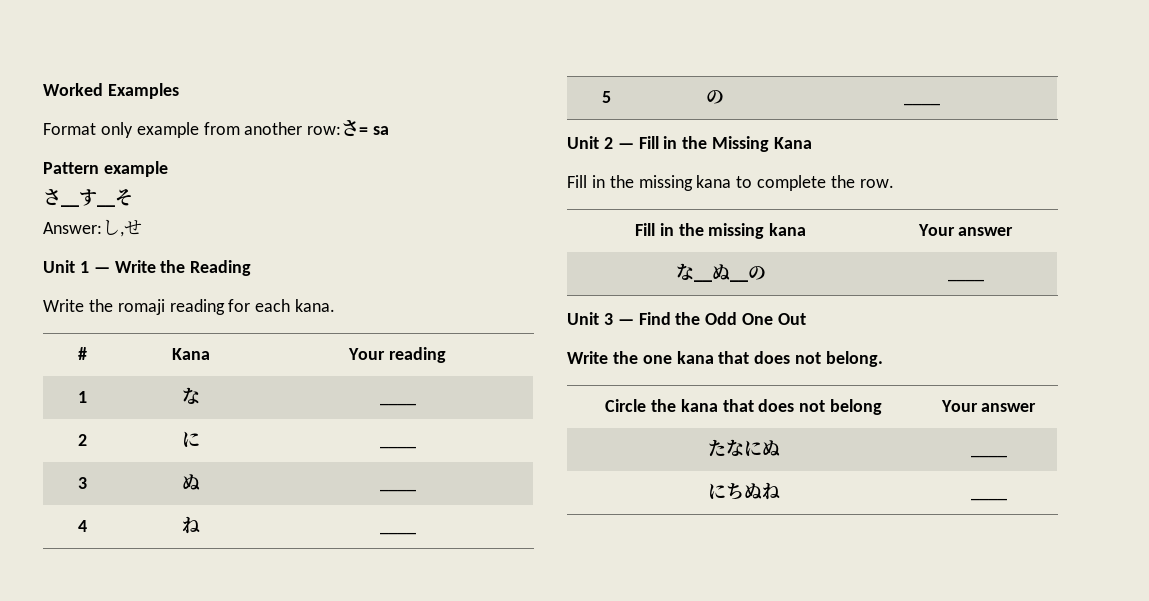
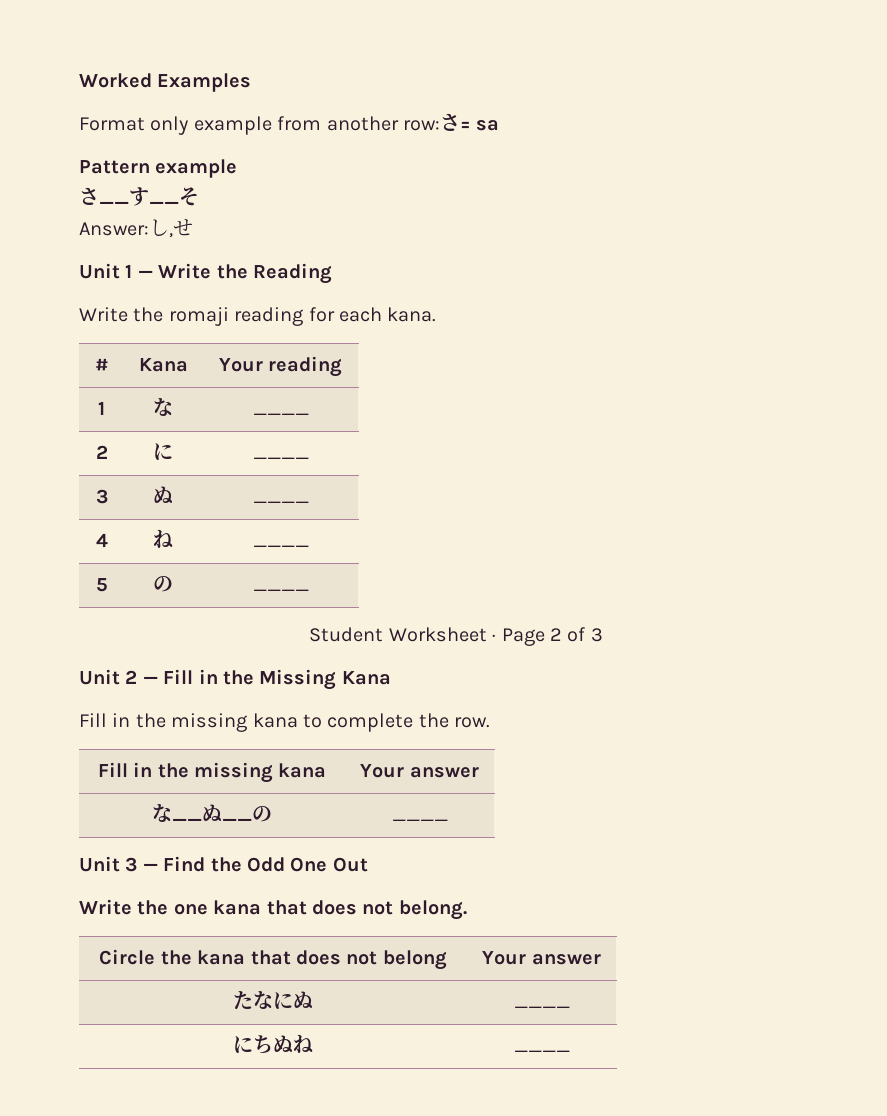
+ Student Worksheet · Page 2 of 3

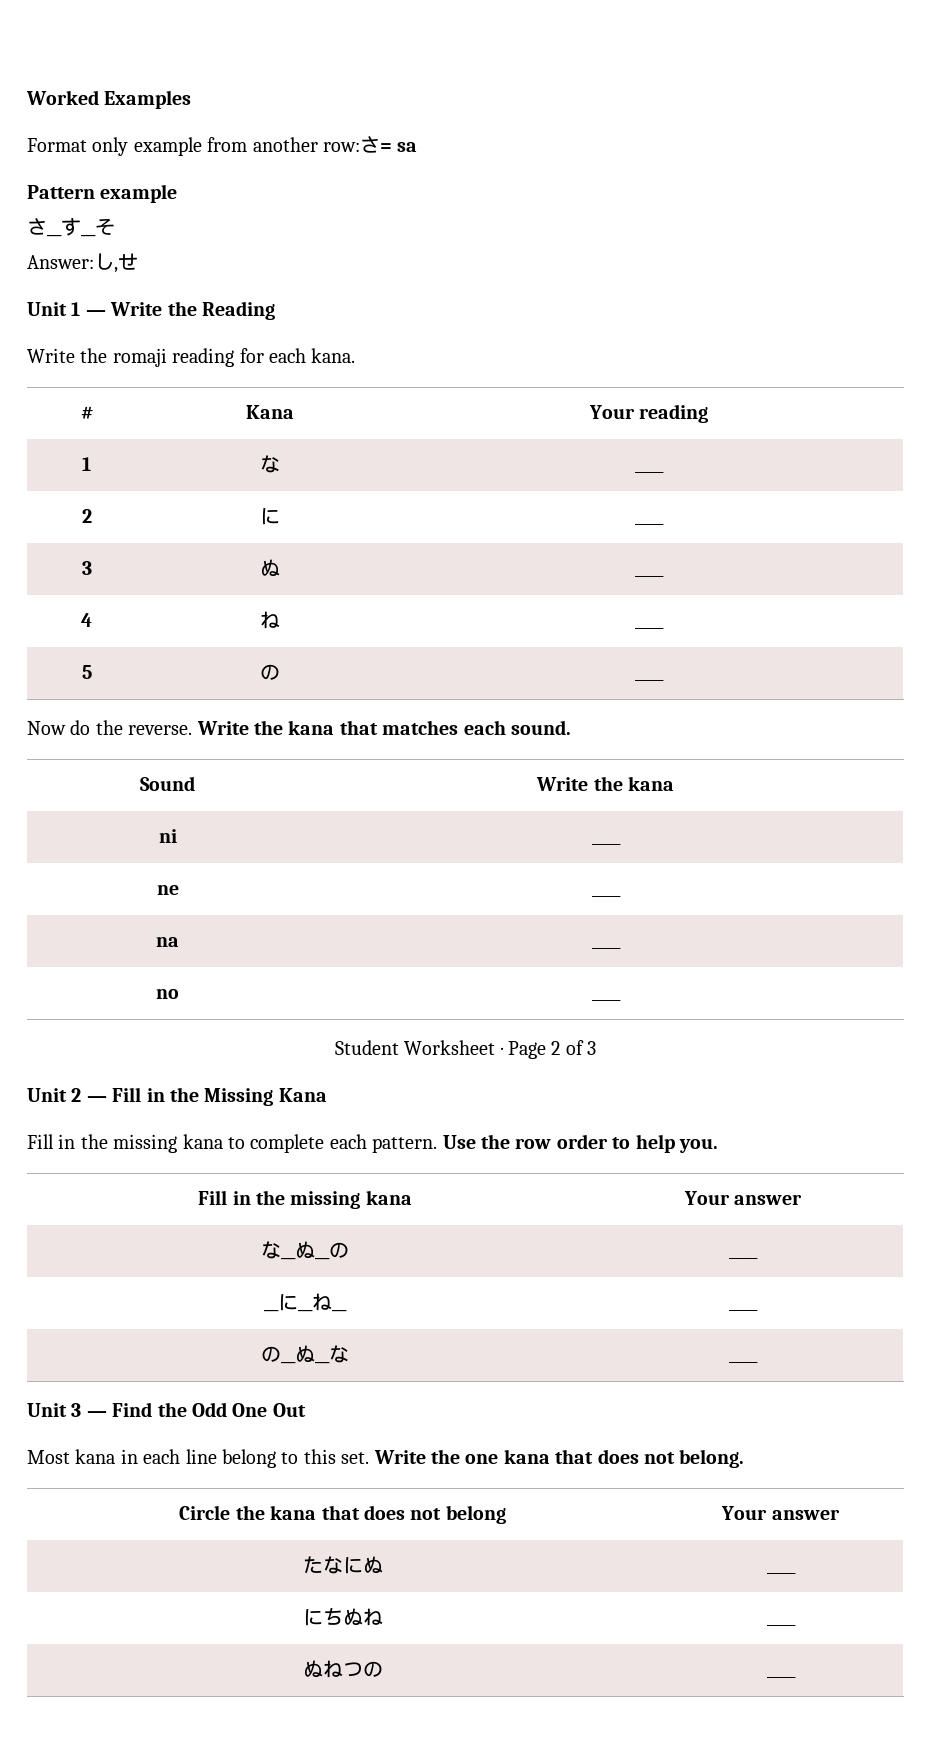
+ Now do the reverse. Write the kana that matches each sound.
+ Sound | Write the kana
+ ni | ____
+ ne | ____
+ na | ____
+ no | ____
- Fill in the missing kana to complete the row.
+ Fill in the missing kana to complete each pattern. Use the row order to help you.
+ __に__ね__ | ____
+ の__ぬ__な | ____
+ Most kana in each line belong to this set.
+ ぬねつの | ____

